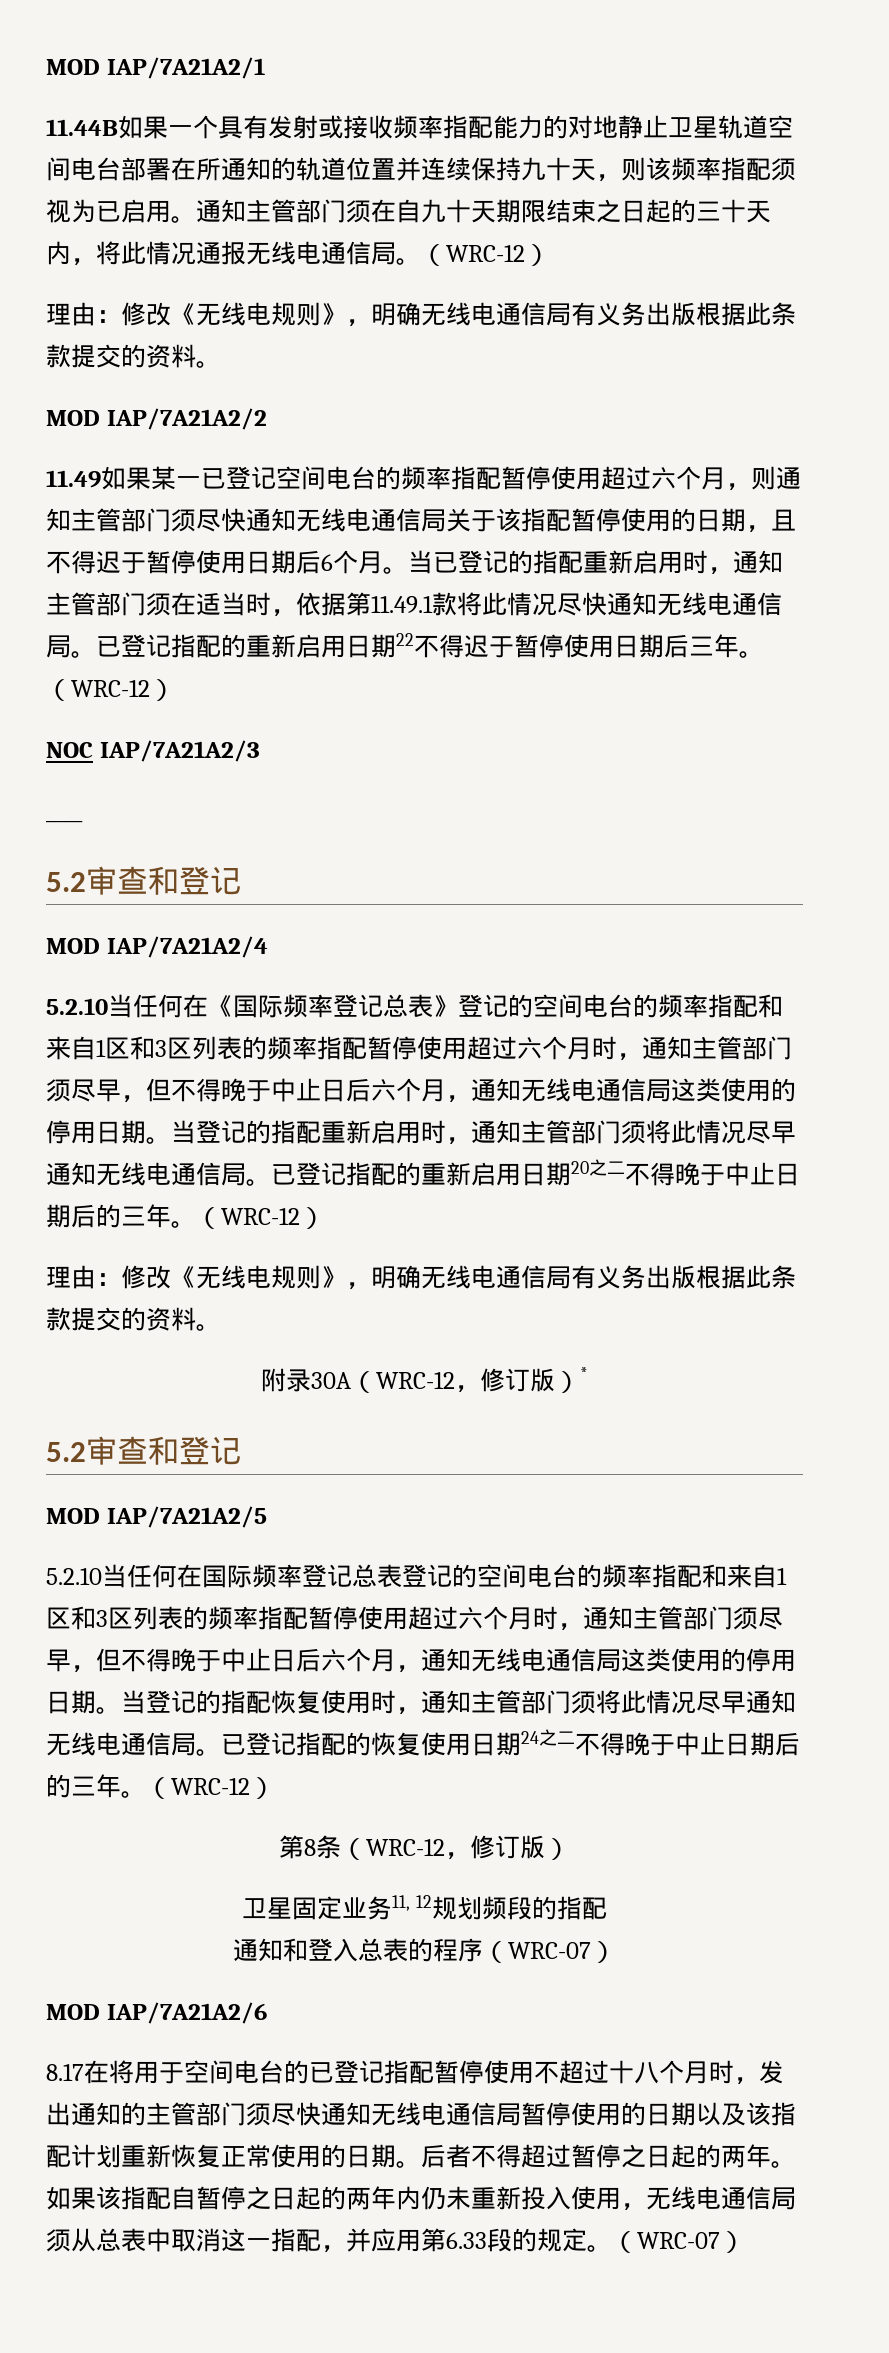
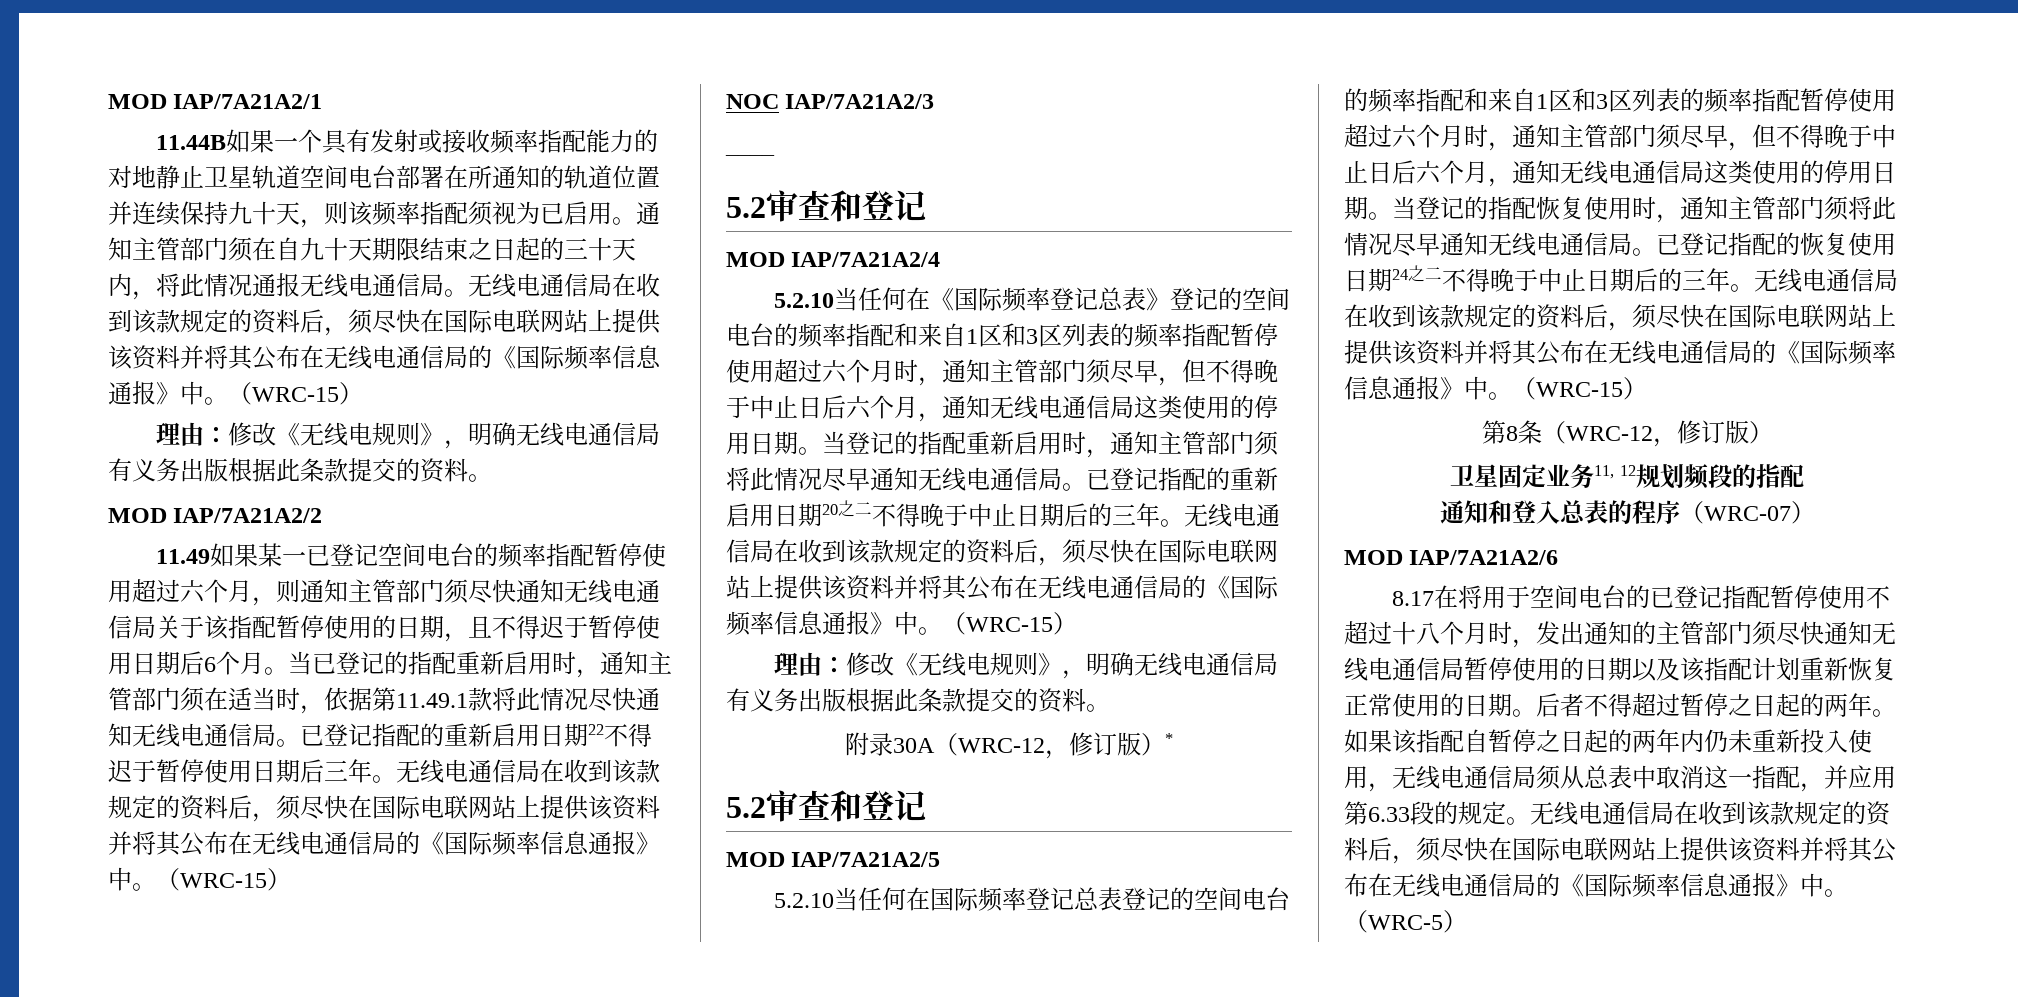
- 通知主管部门须在自九十天期限结束之日起的三十天内，将此情况通报无线电通信局。（WRC-12）
+ 通知主管部门须在自九十天期限结束之日起的三十天内，将此情况通报无线电通信局。无线电通信局在收到该款规定的资料后，须尽快在国际电联网站上提供该资料并将其公布在无线电通信局的《国际频率信息通报》中。（WRC-15）
- 已登记指配的重新启用日期22不得迟于暂停使用日期后三年。（WRC-12）
+ 已登记指配的重新启用日期22不得迟于暂停使用日期后三年。无线电通信局在收到该款规定的资料后，须尽快在国际电联网站上提供该资料并将其公布在无线电通信局的《国际频率信息通报》中。（WRC-15）
- 已登记指配的重新启用日期20之二不得晚于中止日期后的三年。（WRC-12）
+ 已登记指配的重新启用日期20之二不得晚于中止日期后的三年。无线电通信局在收到该款规定的资料后，须尽快在国际电联网站上提供该资料并将其公布在无线电通信局的《国际频率信息通报》中。（WRC-15）
- 已登记指配的恢复使用日期24之二不得晚于中止日期后的三年。（WRC-12）
+ 已登记指配的恢复使用日期24之二不得晚于中止日期后的三年。无线电通信局在收到该款规定的资料后，须尽快在国际电联网站上提供该资料并将其公布在无线电通信局的《国际频率信息通报》中。（WRC-15）
- 如果该指配自暂停之日起的两年内仍未重新投入使用，无线电通信局须从总表中取消这一指配，并应用第6.33段的规定。（WRC-07）
+ 如果该指配自暂停之日起的两年内仍未重新投入使用，无线电通信局须从总表中取消这一指配，并应用第6.33段的规定。无线电通信局在收到该款规定的资料后，须尽快在国际电联网站上提供该资料并将其公布在无线电通信局的《国际频率信息通报》中。（WRC-5）

